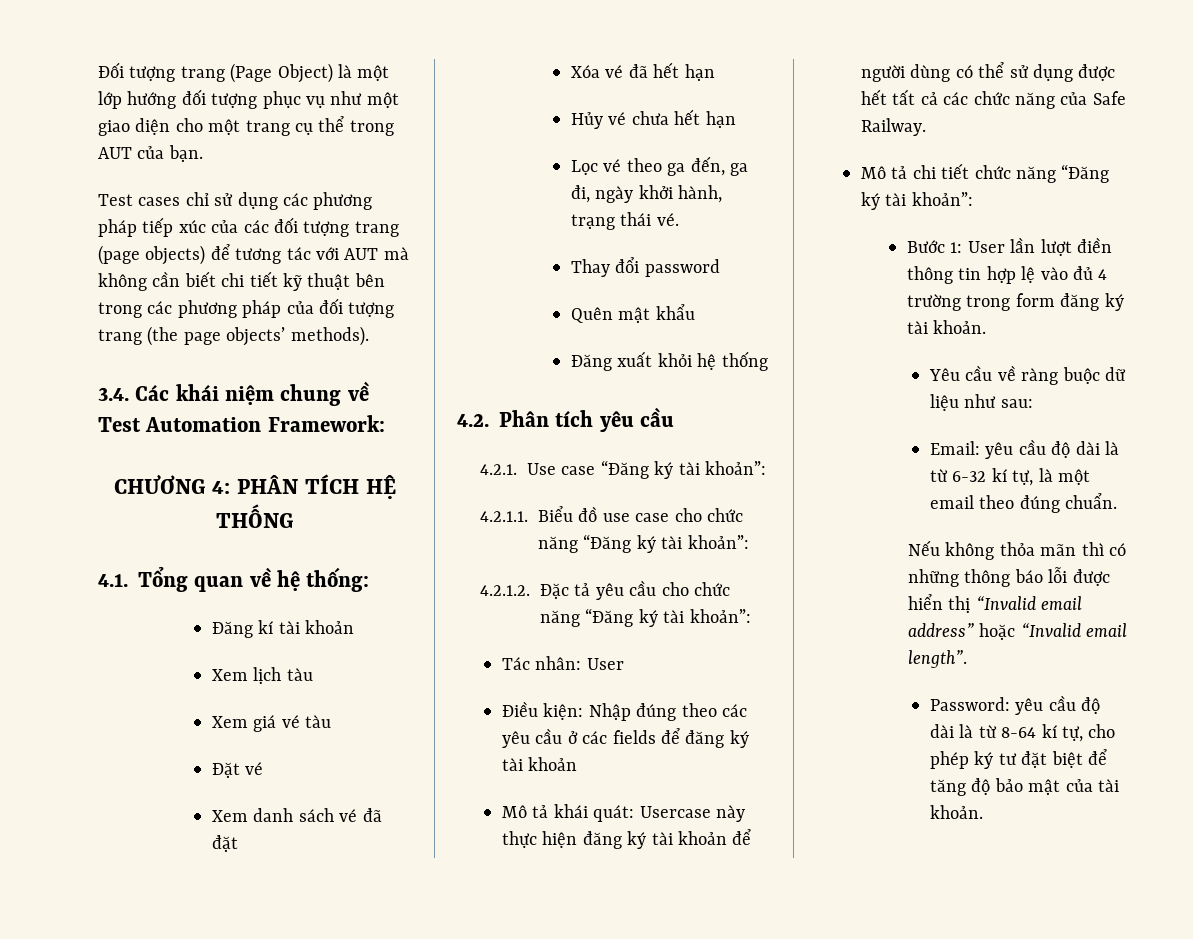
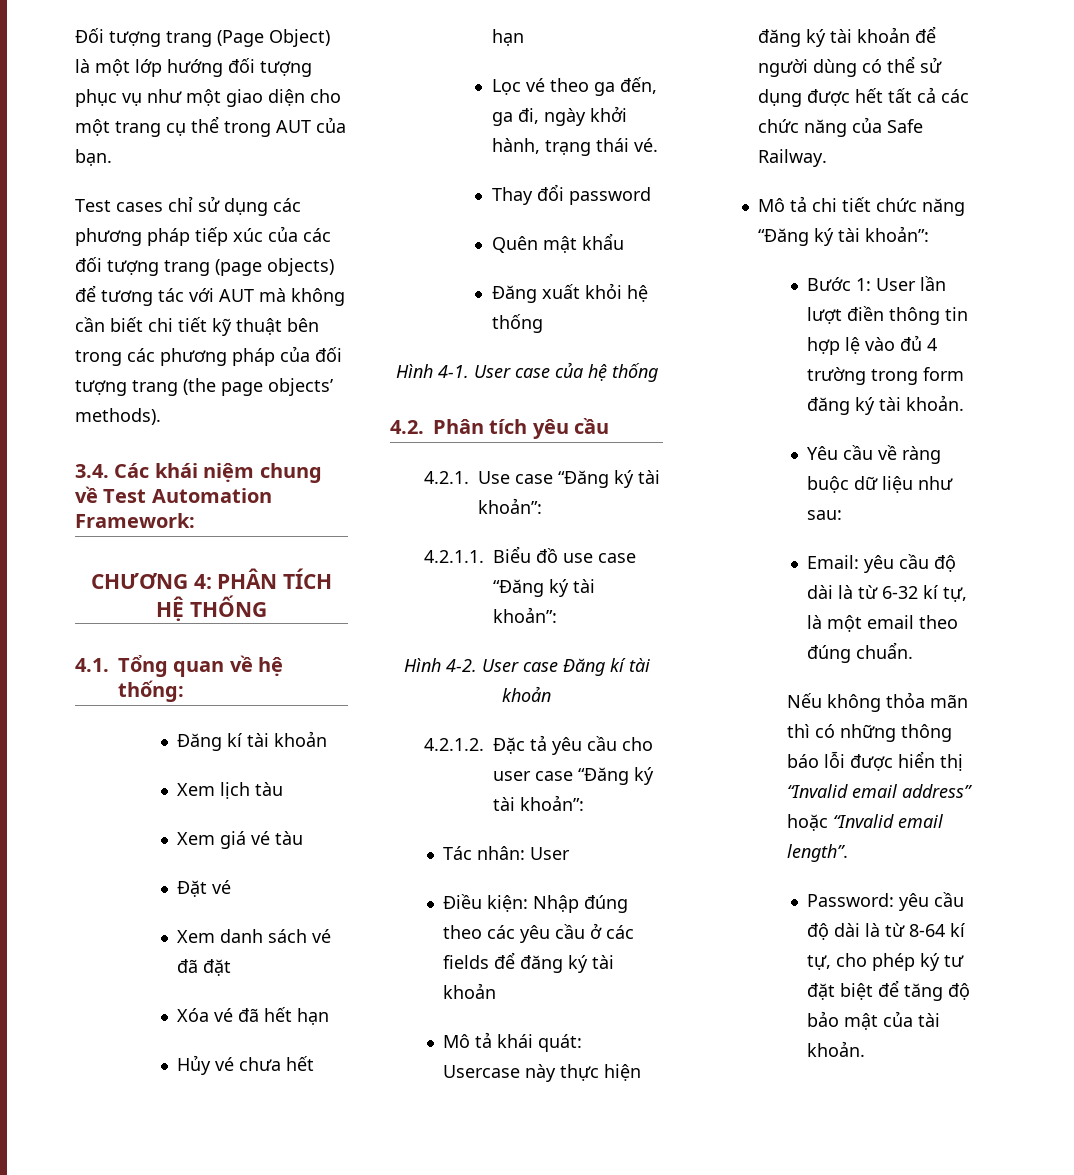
+ Hình 4-1. User case của hệ thống
- 4.2.1.1. Biểu đồ use case cho chức năng “Đăng ký tài khoản”:
+ 4.2.1.1. Biểu đồ use case “Đăng ký tài khoản”:
+ Hình 4-2. User case Đăng kí tài khoản
- 4.2.1.2. Đặc tả yêu cầu cho chức năng “Đăng ký tài khoản”:
+ 4.2.1.2. Đặc tả yêu cầu cho user case “Đăng ký tài khoản”:

